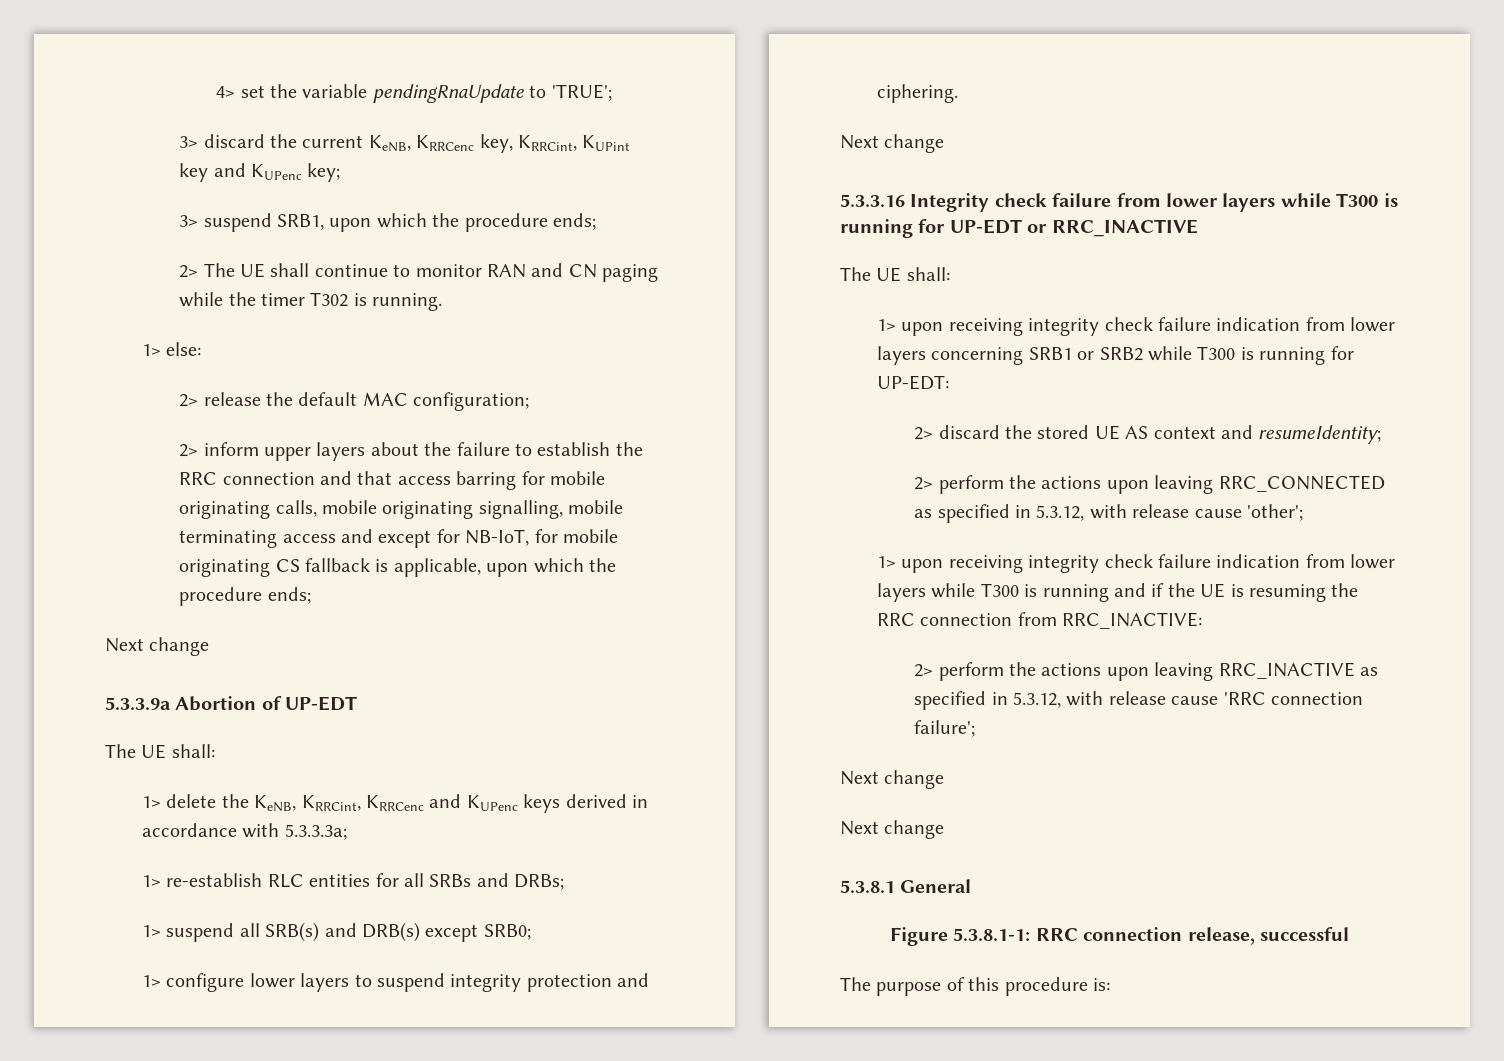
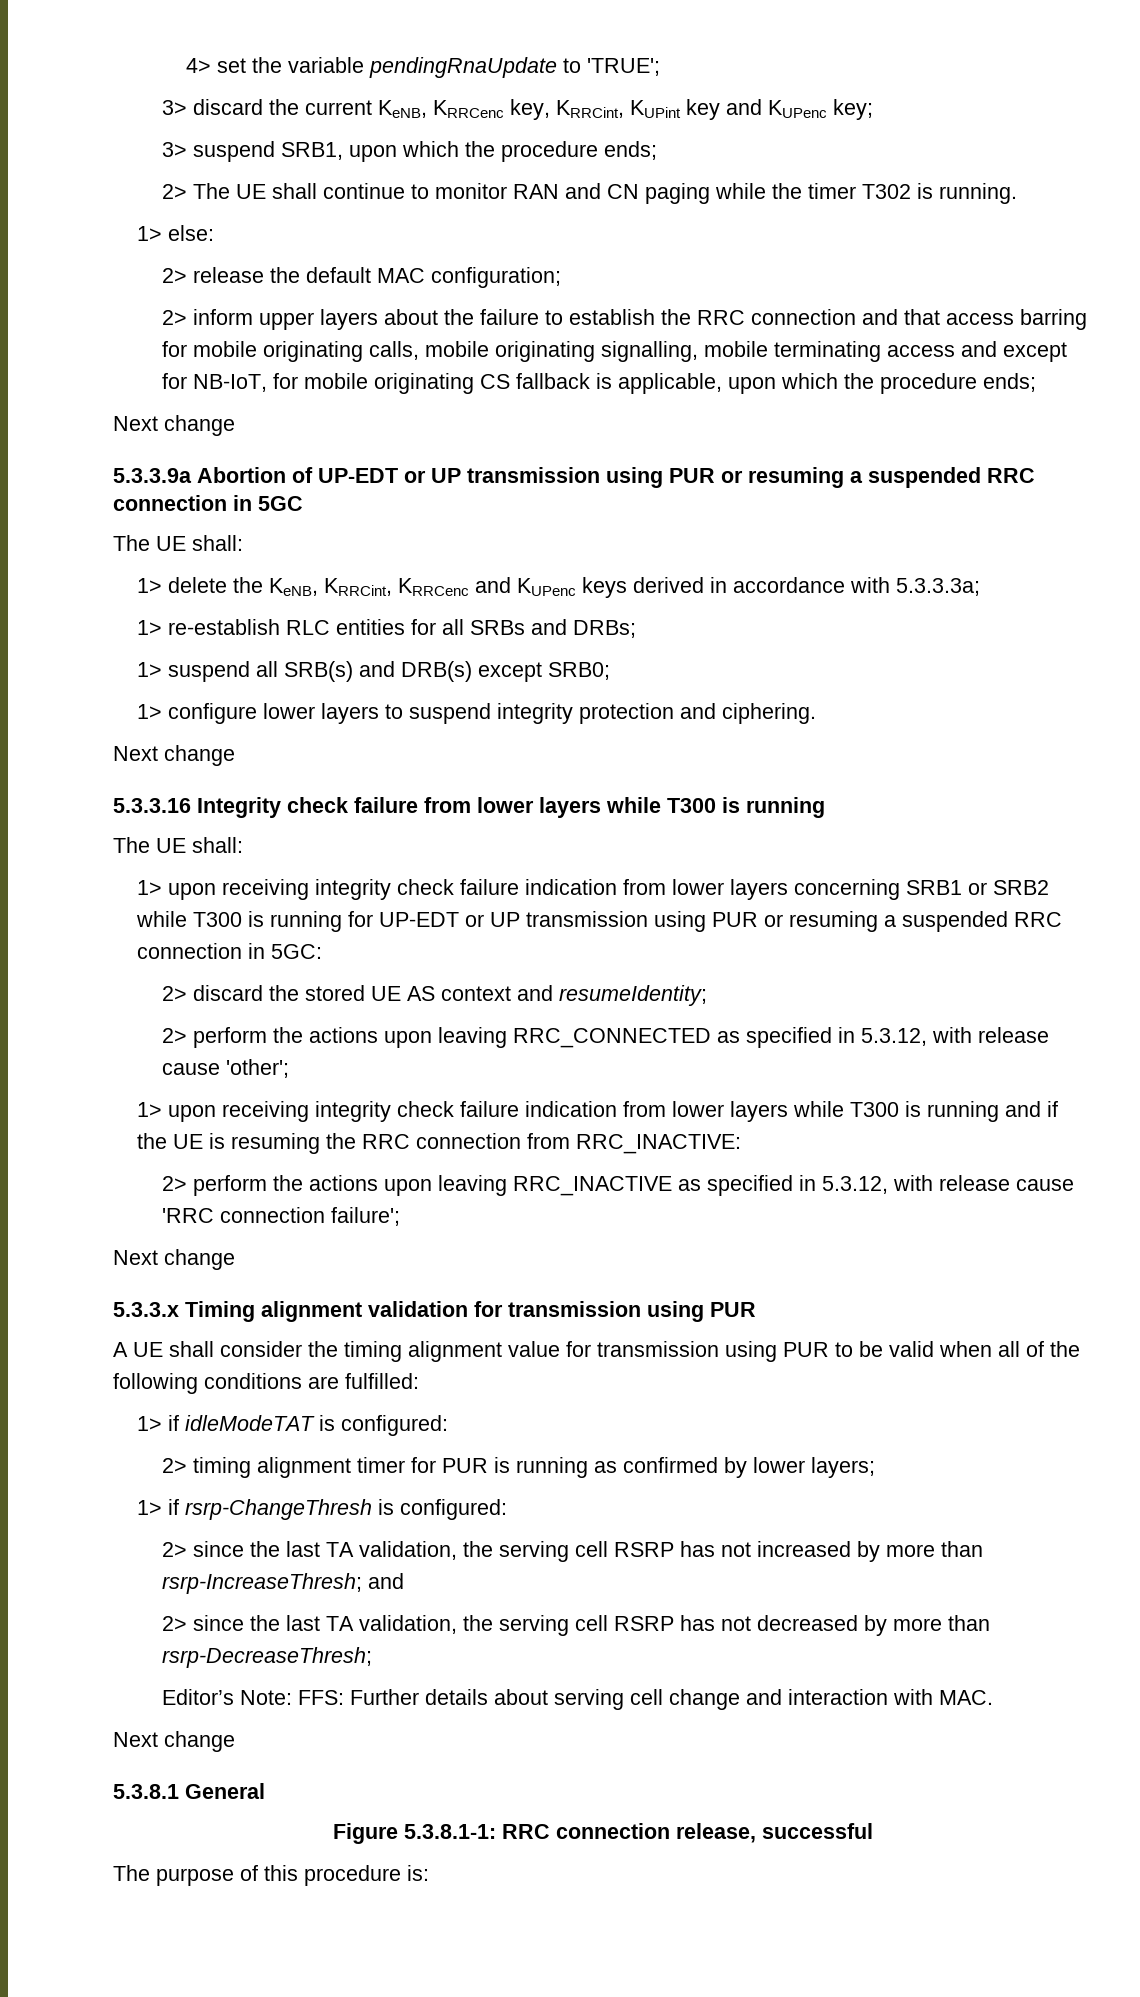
- 5.3.3.9a Abortion of UP-EDT
+ 5.3.3.9a Abortion of UP-EDT or UP transmission using PUR or resuming a suspended RRC connection in 5GC
- 5.3.3.16 Integrity check failure from lower layers while T300 is running for UP-EDT or RRC_INACTIVE
+ 5.3.3.16 Integrity check failure from lower layers while T300 is running
- 1> upon receiving integrity check failure indication from lower layers concerning SRB1 or SRB2 while T300 is running for UP-EDT:
+ 1> upon receiving integrity check failure indication from lower layers concerning SRB1 or SRB2 while T300 is running for UP-EDT or UP transmission using PUR or resuming a suspended RRC connection in 5GC:
+ 5.3.3.x Timing alignment validation for transmission using PUR
+ A UE shall consider the timing alignment value for transmission using PUR to be valid when all of the following conditions are fulfilled:
+ 1> if idleModeTAT is configured:
+ 2> timing alignment timer for PUR is running as confirmed by lower layers;
+ 1> if rsrp-ChangeThresh is configured:
+ 2> since the last TA validation, the serving cell RSRP has not increased by more than rsrp-IncreaseThresh; and
+ 2> since the last TA validation, the serving cell RSRP has not decreased by more than rsrp-DecreaseThresh;
+ Editor’s Note: FFS: Further details about serving cell change and interaction with MAC.

